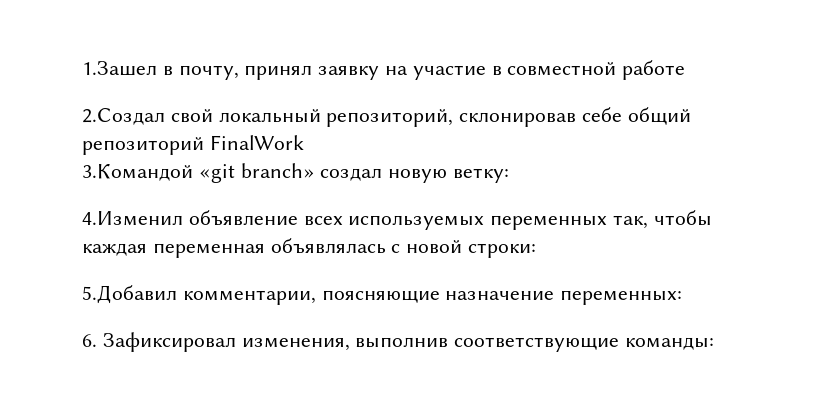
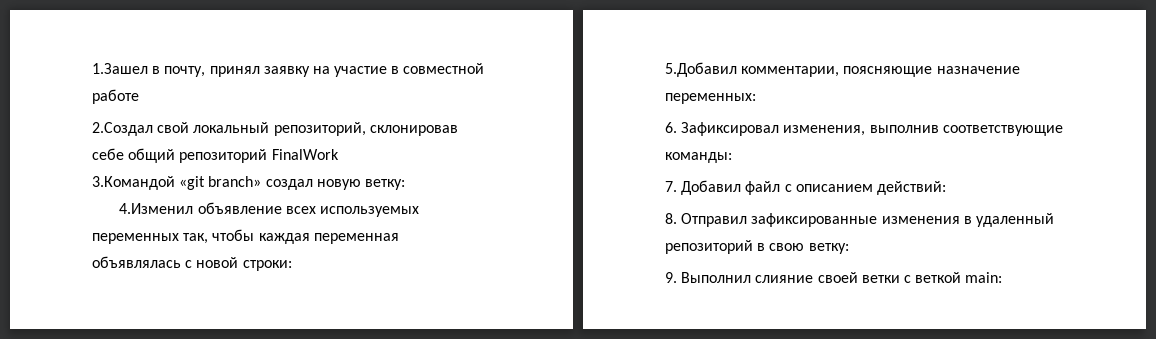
+ 7. Добавил файл с описанием действий:
+ 8. Отправил зафиксированные изменения в удаленный репозиторий в свою ветку:
+ 9. Выполнил слияние своей ветки с веткой main:

